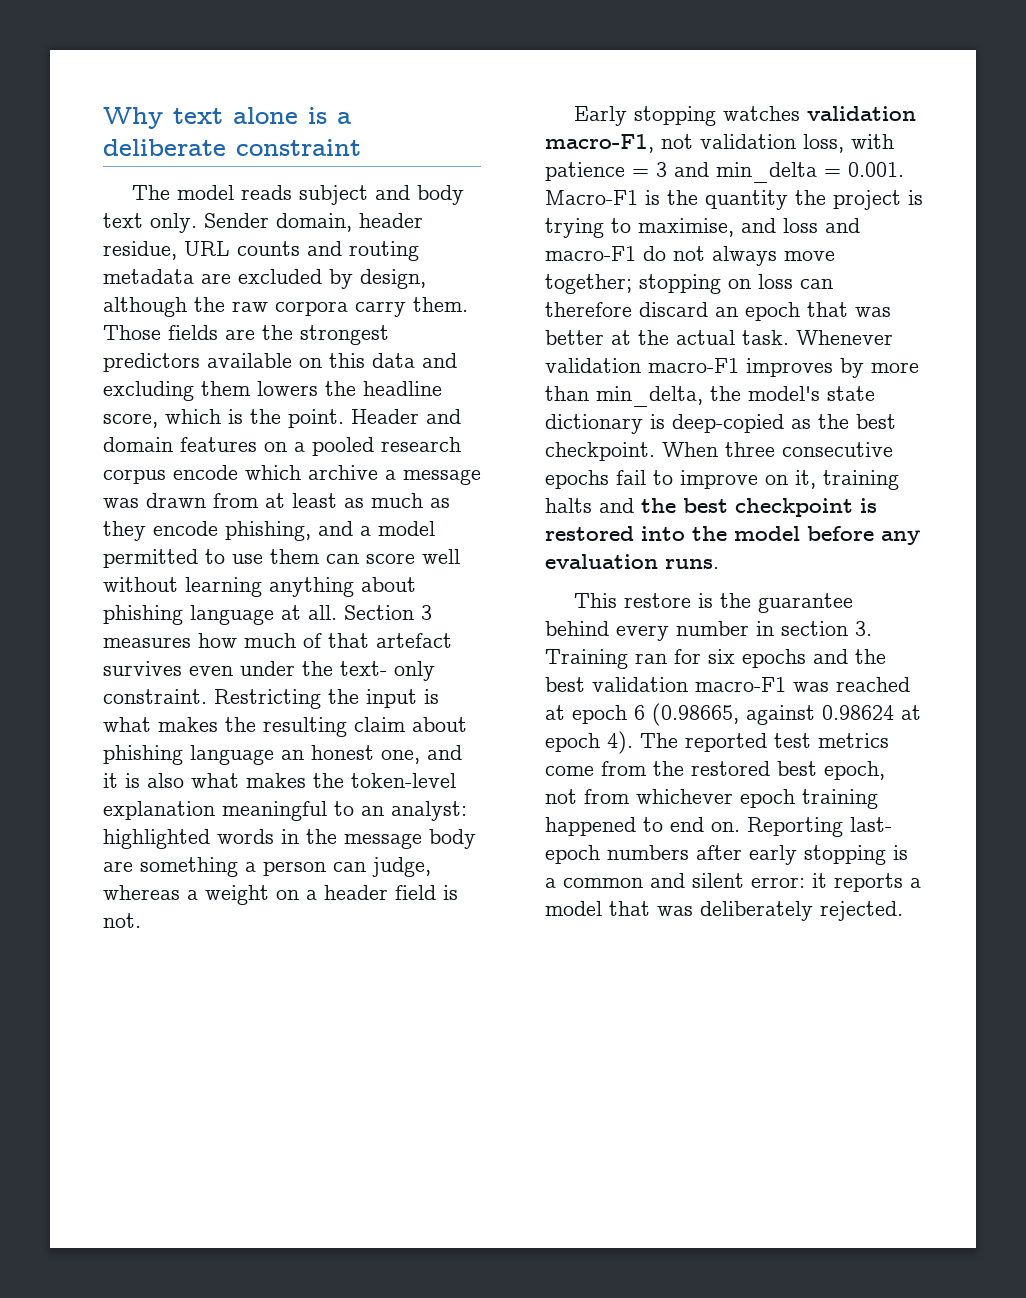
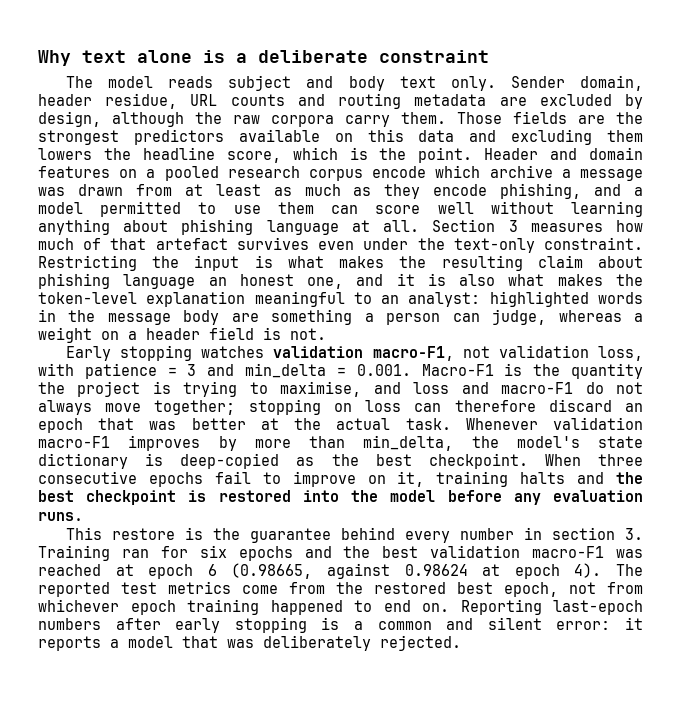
- Section 3 measures how much of that artefact survives even under the text- only constraint.
+ Section 3 measures how much of that artefact survives even under the text-only constraint.
- Reporting last- epoch numbers after early stopping is a common and silent error: it reports a model that was deliberately rejected.
+ Reporting last-epoch numbers after early stopping is a common and silent error: it reports a model that was deliberately rejected.

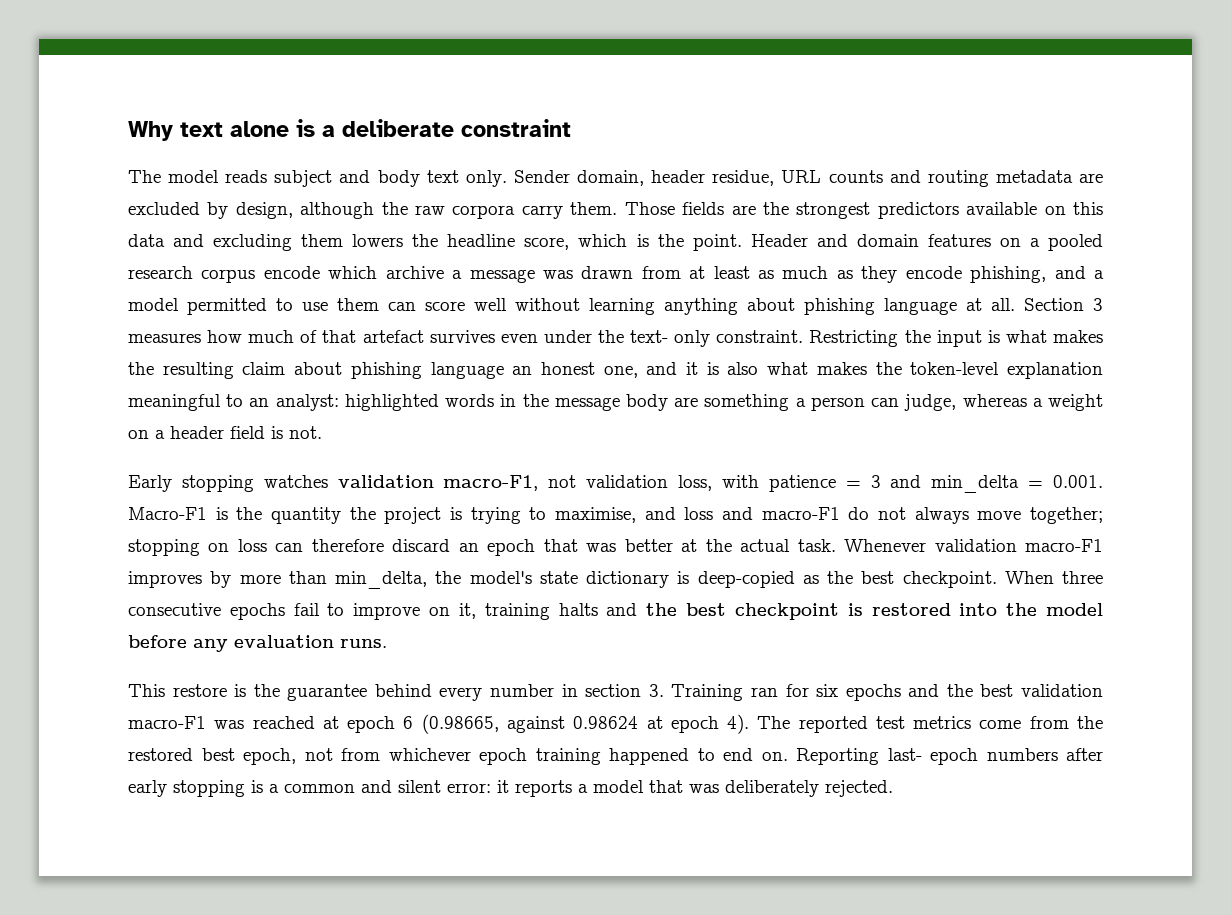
- Section 3 measures how much of that artefact survives even under the text-only constraint.
+ Section 3 measures how much of that artefact survives even under the text- only constraint.
- Reporting last-epoch numbers after early stopping is a common and silent error: it reports a model that was deliberately rejected.
+ Reporting last- epoch numbers after early stopping is a common and silent error: it reports a model that was deliberately rejected.

